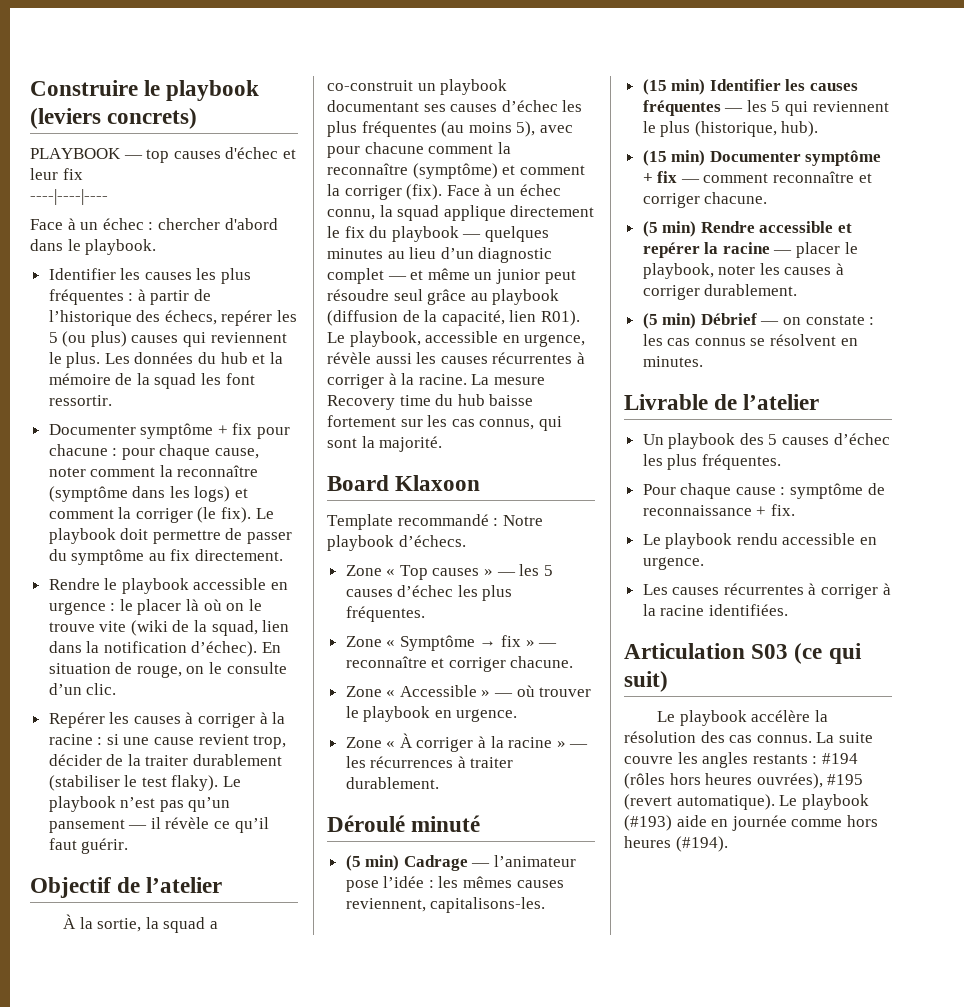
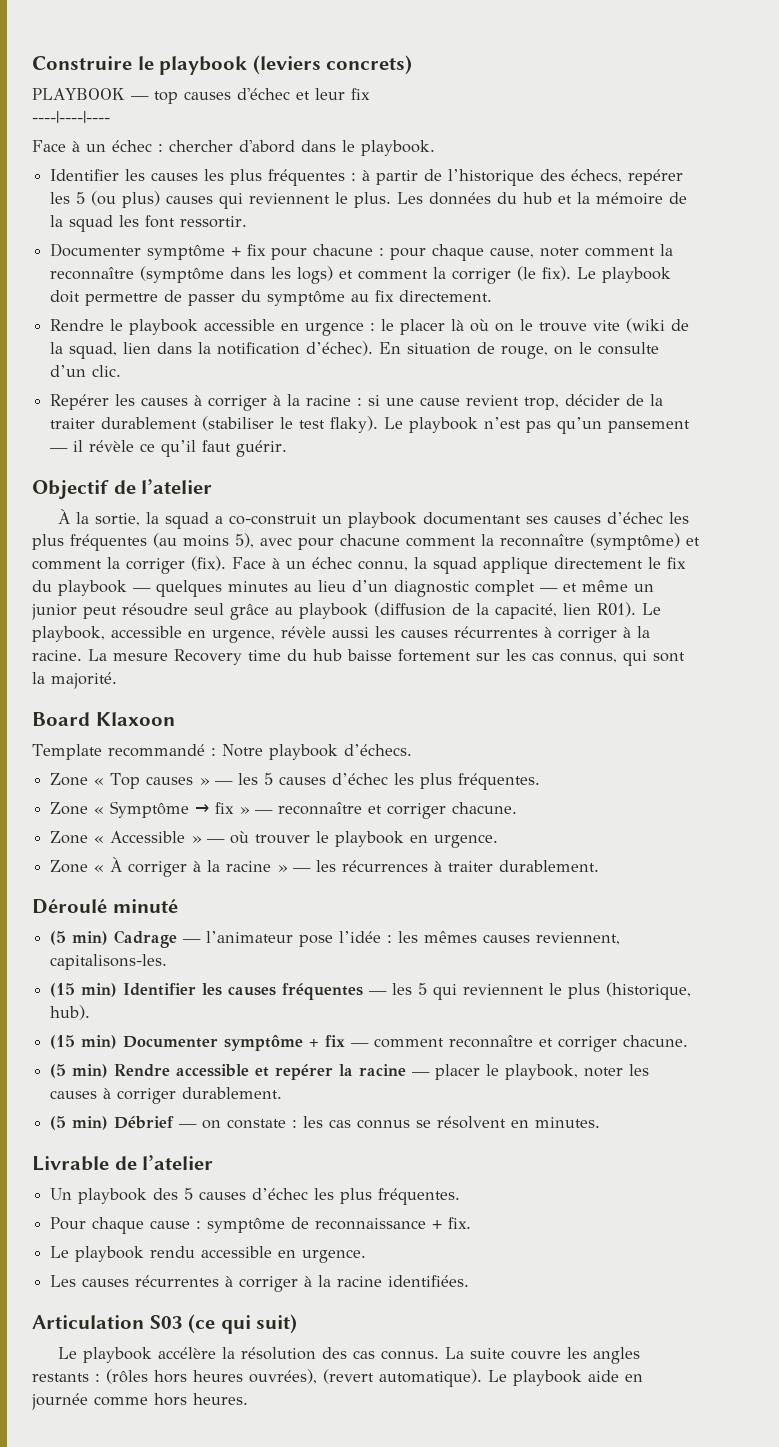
- La suite couvre les angles restants : #194 (rôles hors heures ouvrées), #195 (revert automatique).
+ La suite couvre les angles restants : (rôles hors heures ouvrées), (revert automatique).
- Le playbook (#193) aide en journée comme hors heures (#194).
+ Le playbook aide en journée comme hors heures.

